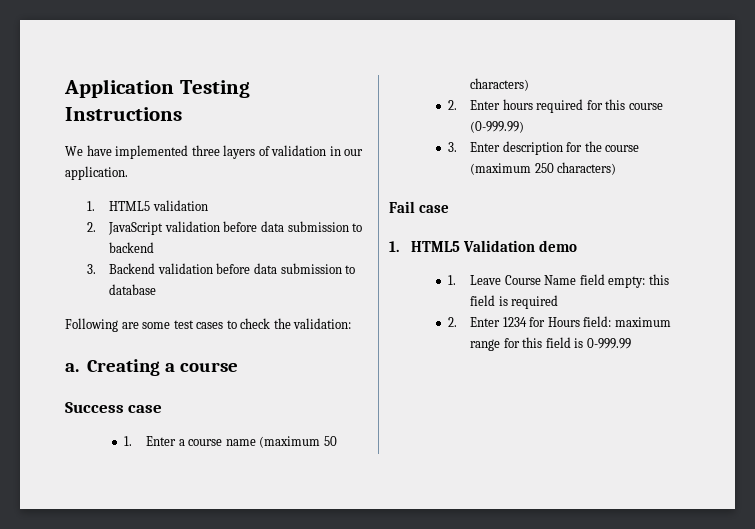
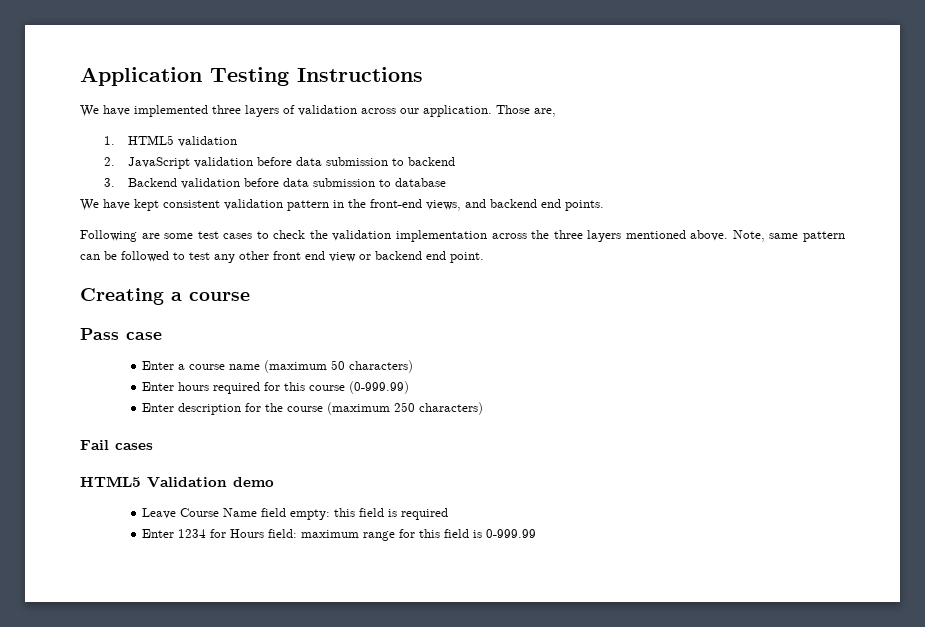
- We have implemented three layers of validation in our application.
+ We have implemented three layers of validation across our application. Those are,
+ We have kept consistent validation pattern in the front-end views, and backend end points.
- Following are some test cases to check the validation:
- a. Creating a course
+ Following are some test cases to check the validation implementation across the three layers mentioned above. Note, same pattern can be followed to test any other front end view or backend end point.
+ Creating a course
- Success case
- 1. Enter a course name (maximum 50 characters)
+ Pass case
+ Enter a course name (maximum 50 characters)
- 2. Enter hours required for this course (0-999.99)
+ Enter hours required for this course (0-999.99)
- 3. Enter description for the course (maximum 250 characters)
+ Enter description for the course (maximum 250 characters)
- Fail case
- 1. HTML5 Validation demo
+ Fail cases
+ HTML5 Validation demo
- 1. Leave Course Name field empty: this field is required
+ Leave Course Name field empty: this field is required
- 2. Enter 1234 for Hours field: maximum range for this field is 0-999.99
+ Enter 1234 for Hours field: maximum range for this field is 0-999.99

